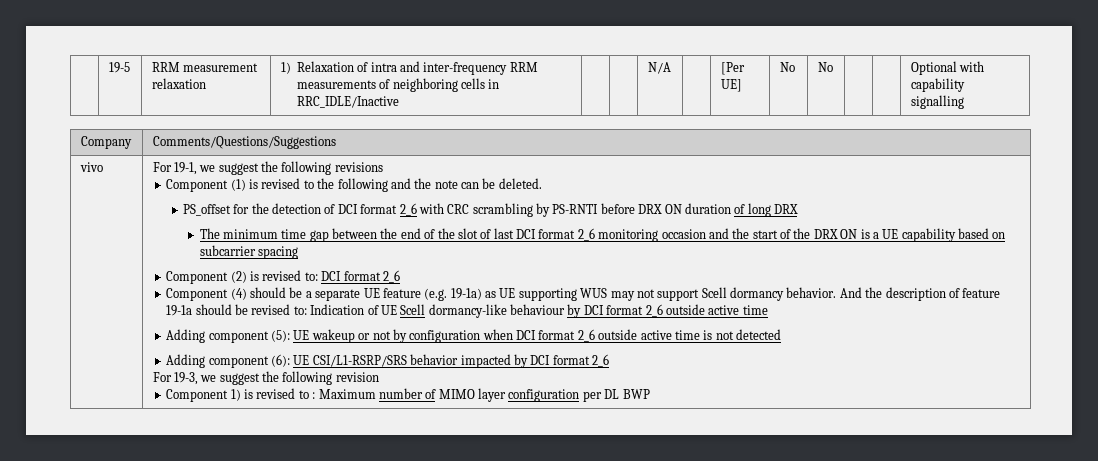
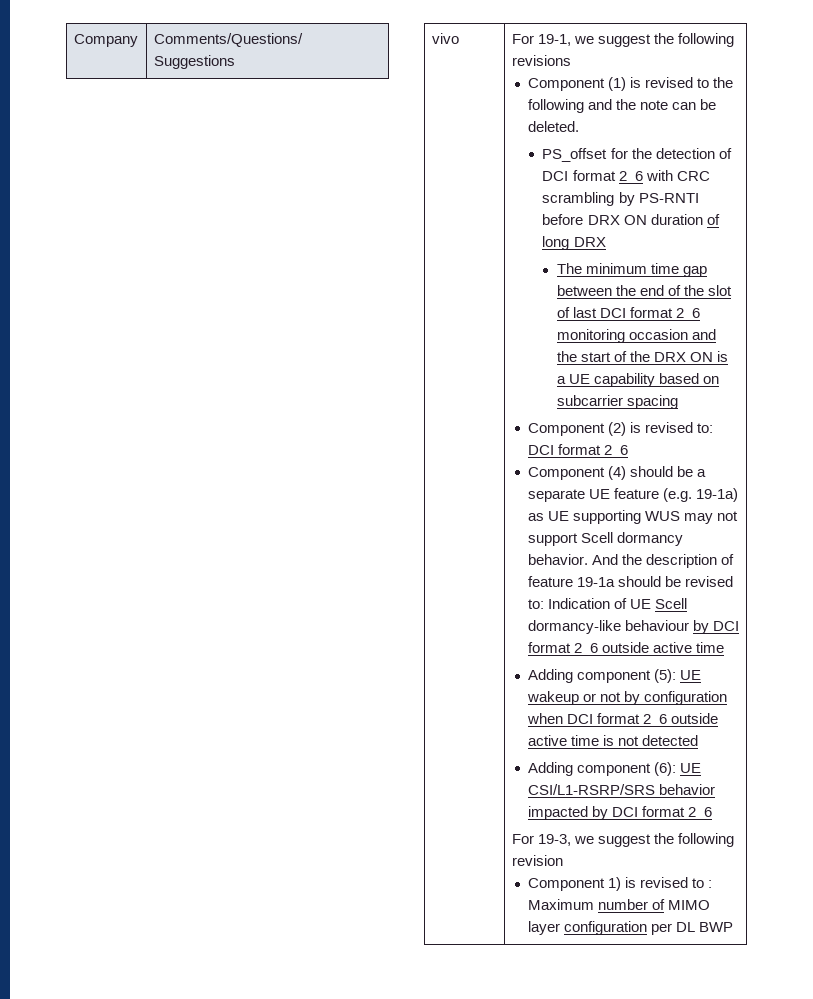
- | 19-5 | RRM measurement relaxation | 1) Relaxation of intra and inter-frequency RRM measurements of neighboring cells in RRC_IDLE/Inactive | | | N/A | | [Per UE] | No | No | | | Optional with capability signalling

